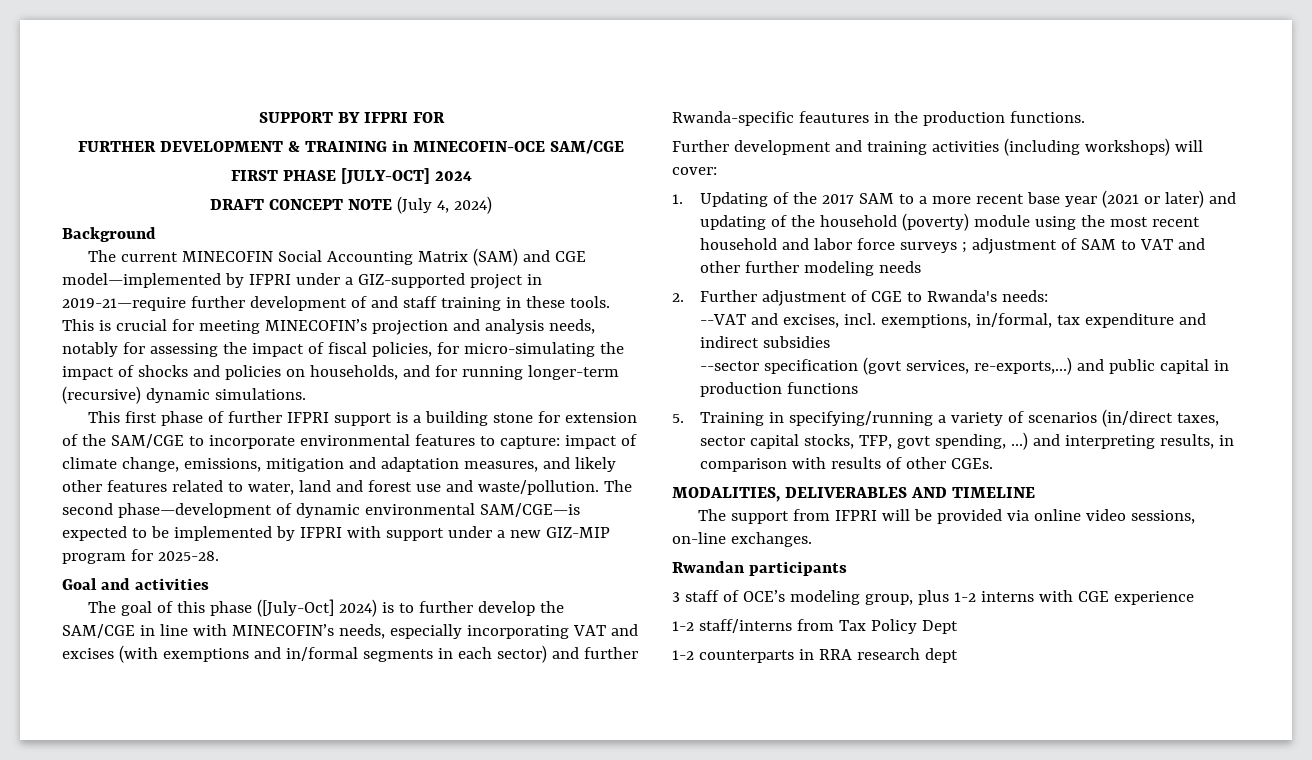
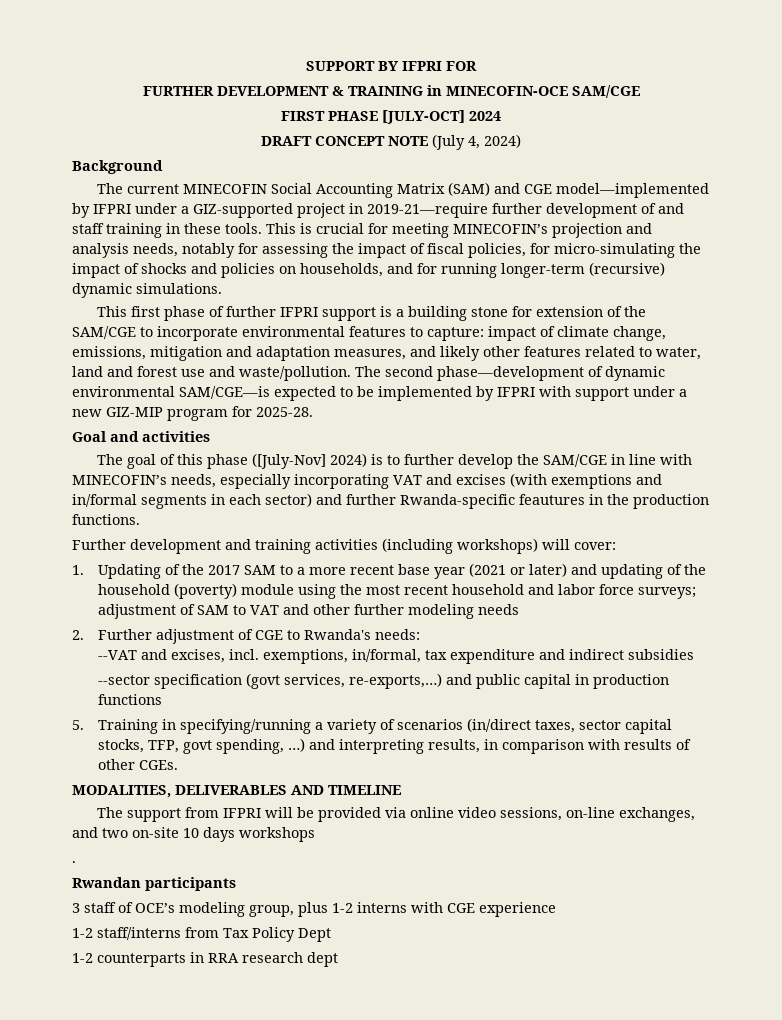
- The goal of this phase ([July-Oct] 2024) is to further develop the SAM/CGE in line with MINECOFIN’s needs, especially incorporating VAT and excises (with exemptions and in/formal segments in each sector) and further Rwanda-specific feautures in the production functions.
+ The goal of this phase ([July-Nov] 2024) is to further develop the SAM/CGE in line with MINECOFIN’s needs, especially incorporating VAT and excises (with exemptions and in/formal segments in each sector) and further Rwanda-specific feautures in the production functions.
- 1. Updating of the 2017 SAM to a more recent base year (2021 or later) and updating of the household (poverty) module using the most recent household and labor force surveys ; adjustment of SAM to VAT and other further modeling needs
+ 1. Updating of the 2017 SAM to a more recent base year (2021 or later) and updating of the household (poverty) module using the most recent household and labor force surveys; adjustment of SAM to VAT and other further modeling needs
- The support from IFPRI will be provided via online video sessions, on-line exchanges.
+ The support from IFPRI will be provided via online video sessions, on-line exchanges, and two on-site 10 days workshops
+ .

